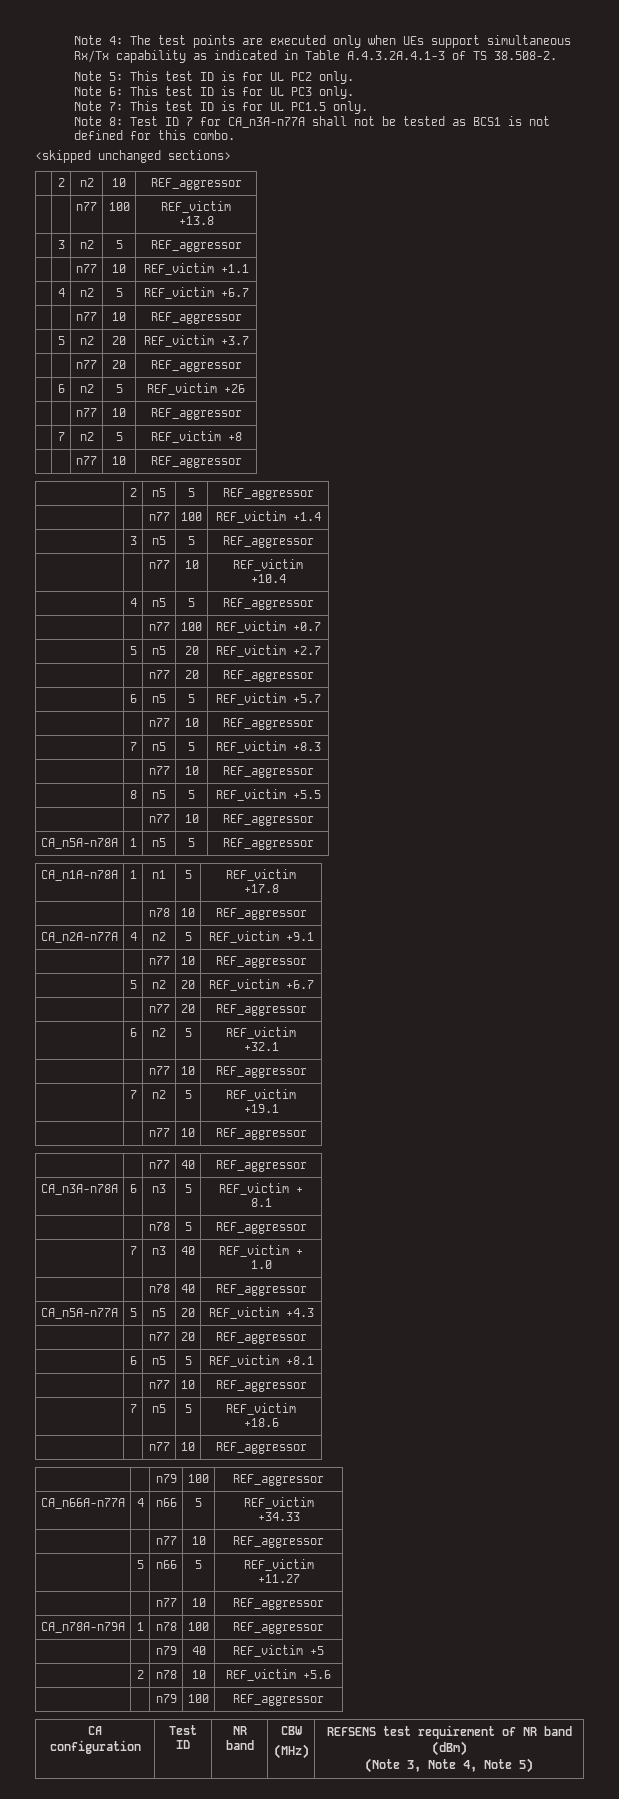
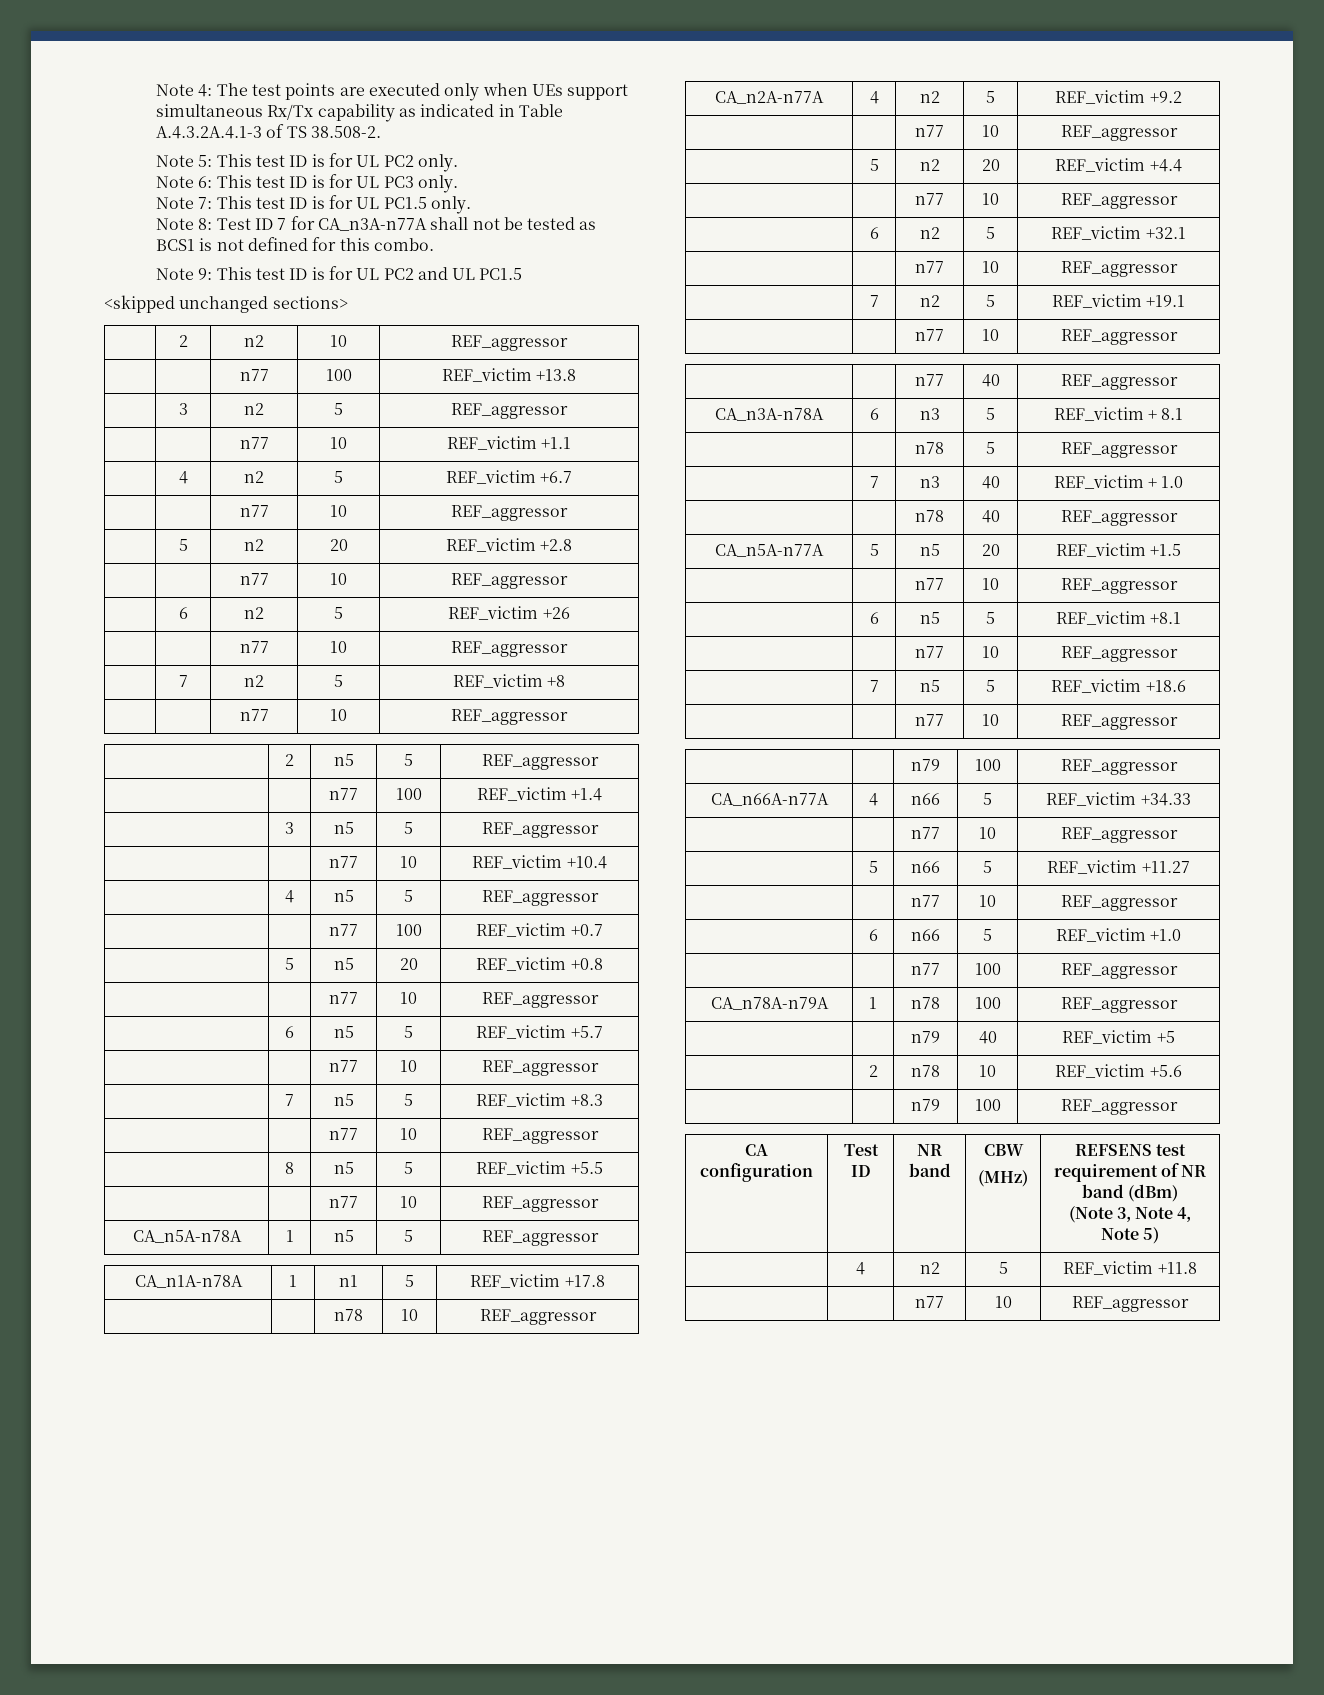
+ Note 9: This test ID is for UL PC2 and UL PC1.5
- | 5 | n2 | 20 | REF_victim +3.7
- | | n77 | 20 | REF_aggressor
+ | 5 | n2 | 20 | REF_victim +2.8
+ | | n77 | 10 | REF_aggressor
- | 5 | n5 | 20 | REF_victim +2.7
- | | n77 | 20 | REF_aggressor
+ | 5 | n5 | 20 | REF_victim +0.8
+ | | n77 | 10 | REF_aggressor
- CA_n2A-n77A | 4 | n2 | 5 | REF_victim +9.1
+ CA_n2A-n77A | 4 | n2 | 5 | REF_victim +9.2
  | | n77 | 10 | REF_aggressor
- | 5 | n2 | 20 | REF_victim +6.7
- | | n77 | 20 | REF_aggressor
+ | 5 | n2 | 20 | REF_victim +4.4
+ | | n77 | 10 | REF_aggressor
- CA_n5A-n77A | 5 | n5 | 20 | REF_victim +4.3
- | | n77 | 20 | REF_aggressor
+ CA_n5A-n77A | 5 | n5 | 20 | REF_victim +1.5
+ | | n77 | 10 | REF_aggressor
+ | 6 | n66 | 5 | REF_victim +1.0
+ | | n77 | 100 | REF_aggressor
+ | 4 | n2 | 5 | REF_victim +11.8
+ | | n77 | 10 | REF_aggressor

